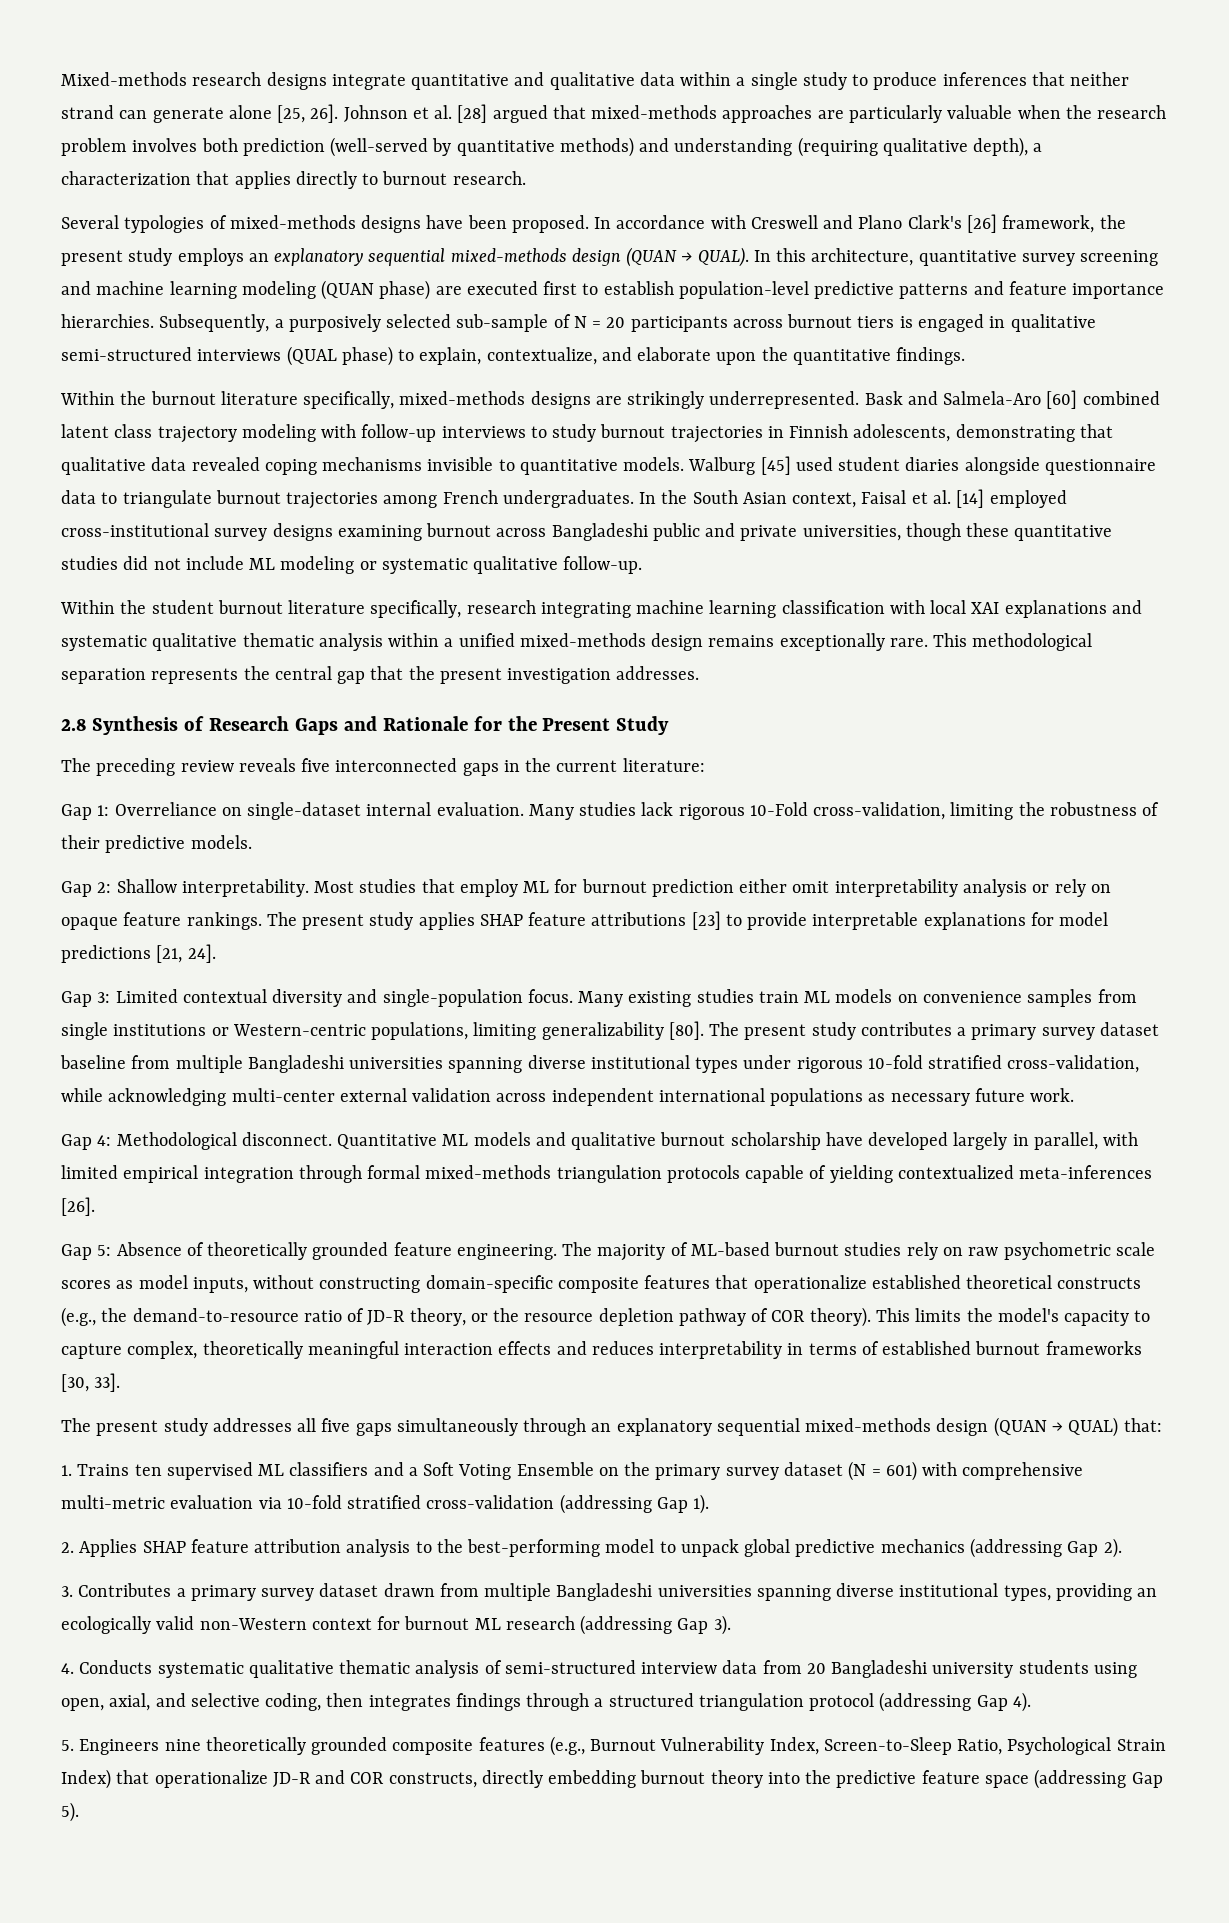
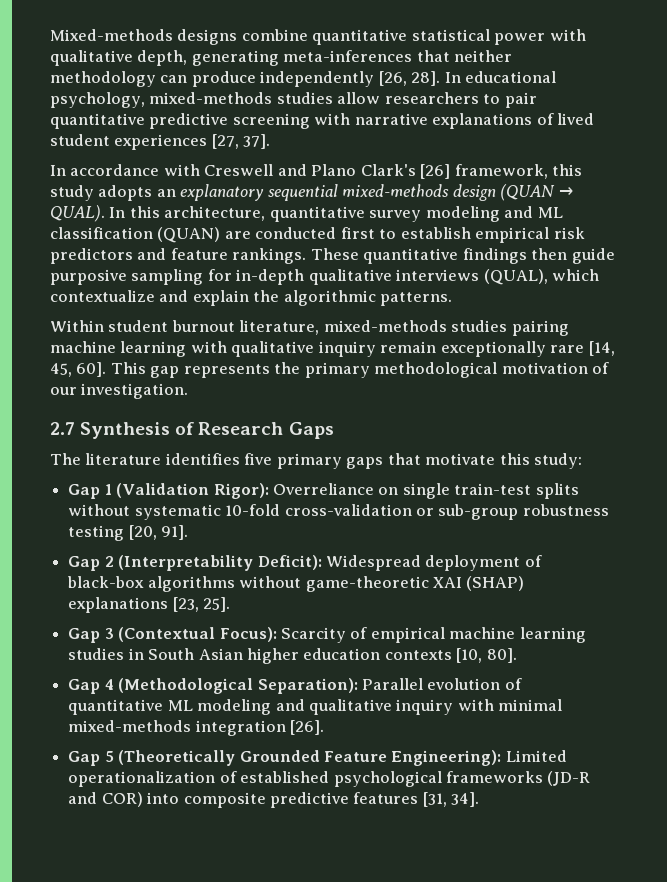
- Mixed-methods research designs integrate quantitative and qualitative data within a single study to produce inferences that neither strand can generate alone [25, 26]. Johnson et al. [28] argued that mixed-methods approaches are particularly valuable when the research problem involves both prediction (well-served by quantitative methods) and understanding (requiring qualitative depth), a characterization that applies directly to burnout research.
- Several typologies of mixed-methods designs have been proposed. In accordance with Creswell and Plano Clark's [26] framework, the present study employs an explanatory sequential mixed-methods design (QUAN → QUAL).
+ Mixed-methods designs combine quantitative statistical power with qualitative depth, generating meta-inferences that neither methodology can produce independently [26, 28]. In educational psychology, mixed-methods studies allow researchers to pair quantitative predictive screening with narrative explanations of lived student experiences [27, 37].
+ In accordance with Creswell and Plano Clark's [26] framework, this study adopts an explanatory sequential mixed-methods design (QUAN → QUAL).
- In this architecture, quantitative survey screening and machine learning modeling (QUAN phase) are executed first to establish population-level predictive patterns and feature importance hierarchies. Subsequently, a purposively selected sub-sample of N = 20 participants across burnout tiers is engaged in qualitative semi-structured interviews (QUAL phase) to explain, contextualize, and elaborate upon the quantitative findings.
- Within the burnout literature specifically, mixed-methods designs are strikingly underrepresented. Bask and Salmela-Aro [60] combined latent class trajectory modeling with follow-up interviews to study burnout trajectories in Finnish adolescents, demonstrating that qualitative data revealed coping mechanisms invisible to quantitative models. Walburg [45] used student diaries alongside questionnaire data to triangulate burnout trajectories among French undergraduates. In the South Asian context, Faisal et al. [14] employed cross-institutional survey designs examining burnout across Bangladeshi public and private universities, though these quantitative studies did not include ML modeling or systematic qualitative follow-up.
- Within the student burnout literature specifically, research integrating machine learning classification with local XAI explanations and systematic qualitative thematic analysis within a unified mixed-methods design remains exceptionally rare. This methodological separation represents the central gap that the present investigation addresses.
- 2.8 Synthesis of Research Gaps and Rationale for the Present Study
- The preceding review reveals five interconnected gaps in the current literature:
- Gap 1: Overreliance on single-dataset internal evaluation. Many studies lack rigorous 10-Fold cross-validation, limiting the robustness of their predictive models.
- Gap 2: Shallow interpretability. Most studies that employ ML for burnout prediction either omit interpretability analysis or rely on opaque feature rankings. The present study applies SHAP feature attributions [23] to provide interpretable explanations for model predictions [21, 24].
- Gap 3: Limited contextual diversity and single-population focus. Many existing studies train ML models on convenience samples from single institutions or Western-centric populations, limiting generalizability [80]. The present study contributes a primary survey dataset baseline from multiple Bangladeshi universities spanning diverse institutional types under rigorous 10-fold stratified cross-validation, while acknowledging multi-center external validation across independent international populations as necessary future work.
- Gap 4: Methodological disconnect. Quantitative ML models and qualitative burnout scholarship have developed largely in parallel, with limited empirical integration through formal mixed-methods triangulation protocols capable of yielding contextualized meta-inferences [26].
- Gap 5: Absence of theoretically grounded feature engineering. The majority of ML-based burnout studies rely on raw psychometric scale scores as model inputs, without constructing domain-specific composite features that operationalize established theoretical constructs (e.g., the demand-to-resource ratio of JD-R theory, or the resource depletion pathway of COR theory). This limits the model's capacity to capture complex, theoretically meaningful interaction effects and reduces interpretability in terms of established burnout frameworks [30, 33].
- The present study addresses all five gaps simultaneously through an explanatory sequential mixed-methods design (QUAN → QUAL) that:
- 1. Trains ten supervised ML classifiers and a Soft Voting Ensemble on the primary survey dataset (N = 601) with comprehensive multi-metric evaluation via 10-fold stratified cross-validation (addressing Gap 1).
- 2. Applies SHAP feature attribution analysis to the best-performing model to unpack global predictive mechanics (addressing Gap 2).
- 3. Contributes a primary survey dataset drawn from multiple Bangladeshi universities spanning diverse institutional types, providing an ecologically valid non-Western context for burnout ML research (addressing Gap 3).
- 4. Conducts systematic qualitative thematic analysis of semi-structured interview data from 20 Bangladeshi university students using open, axial, and selective coding, then integrates findings through a structured triangulation protocol (addressing Gap 4).
- 5. Engineers nine theoretically grounded composite features (e.g., Burnout Vulnerability Index, Screen-to-Sleep Ratio, Psychological Strain Index) that operationalize JD-R and COR constructs, directly embedding burnout theory into the predictive feature space (addressing Gap 5).
+ In this architecture, quantitative survey modeling and ML classification (QUAN) are conducted first to establish empirical risk predictors and feature rankings. These quantitative findings then guide purposive sampling for in-depth qualitative interviews (QUAL), which contextualize and explain the algorithmic patterns.
+ Within student burnout literature, mixed-methods studies pairing machine learning with qualitative inquiry remain exceptionally rare [14, 45, 60]. This gap represents the primary methodological motivation of our investigation.
+ 2.7 Synthesis of Research Gaps
+ The literature identifies five primary gaps that motivate this study:
+ Gap 1 (Validation Rigor): Overreliance on single train-test splits without systematic 10-fold cross-validation or sub-group robustness testing [20, 91].
+ Gap 2 (Interpretability Deficit): Widespread deployment of black-box algorithms without game-theoretic XAI (SHAP) explanations [23, 25].
+ Gap 3 (Contextual Focus): Scarcity of empirical machine learning studies in South Asian higher education contexts [10, 80].
+ Gap 4 (Methodological Separation): Parallel evolution of quantitative ML modeling and qualitative inquiry with minimal mixed-methods integration [26].
+ Gap 5 (Theoretically Grounded Feature Engineering): Limited operationalization of established psychological frameworks (JD-R and COR) into composite predictive features [31, 34].

